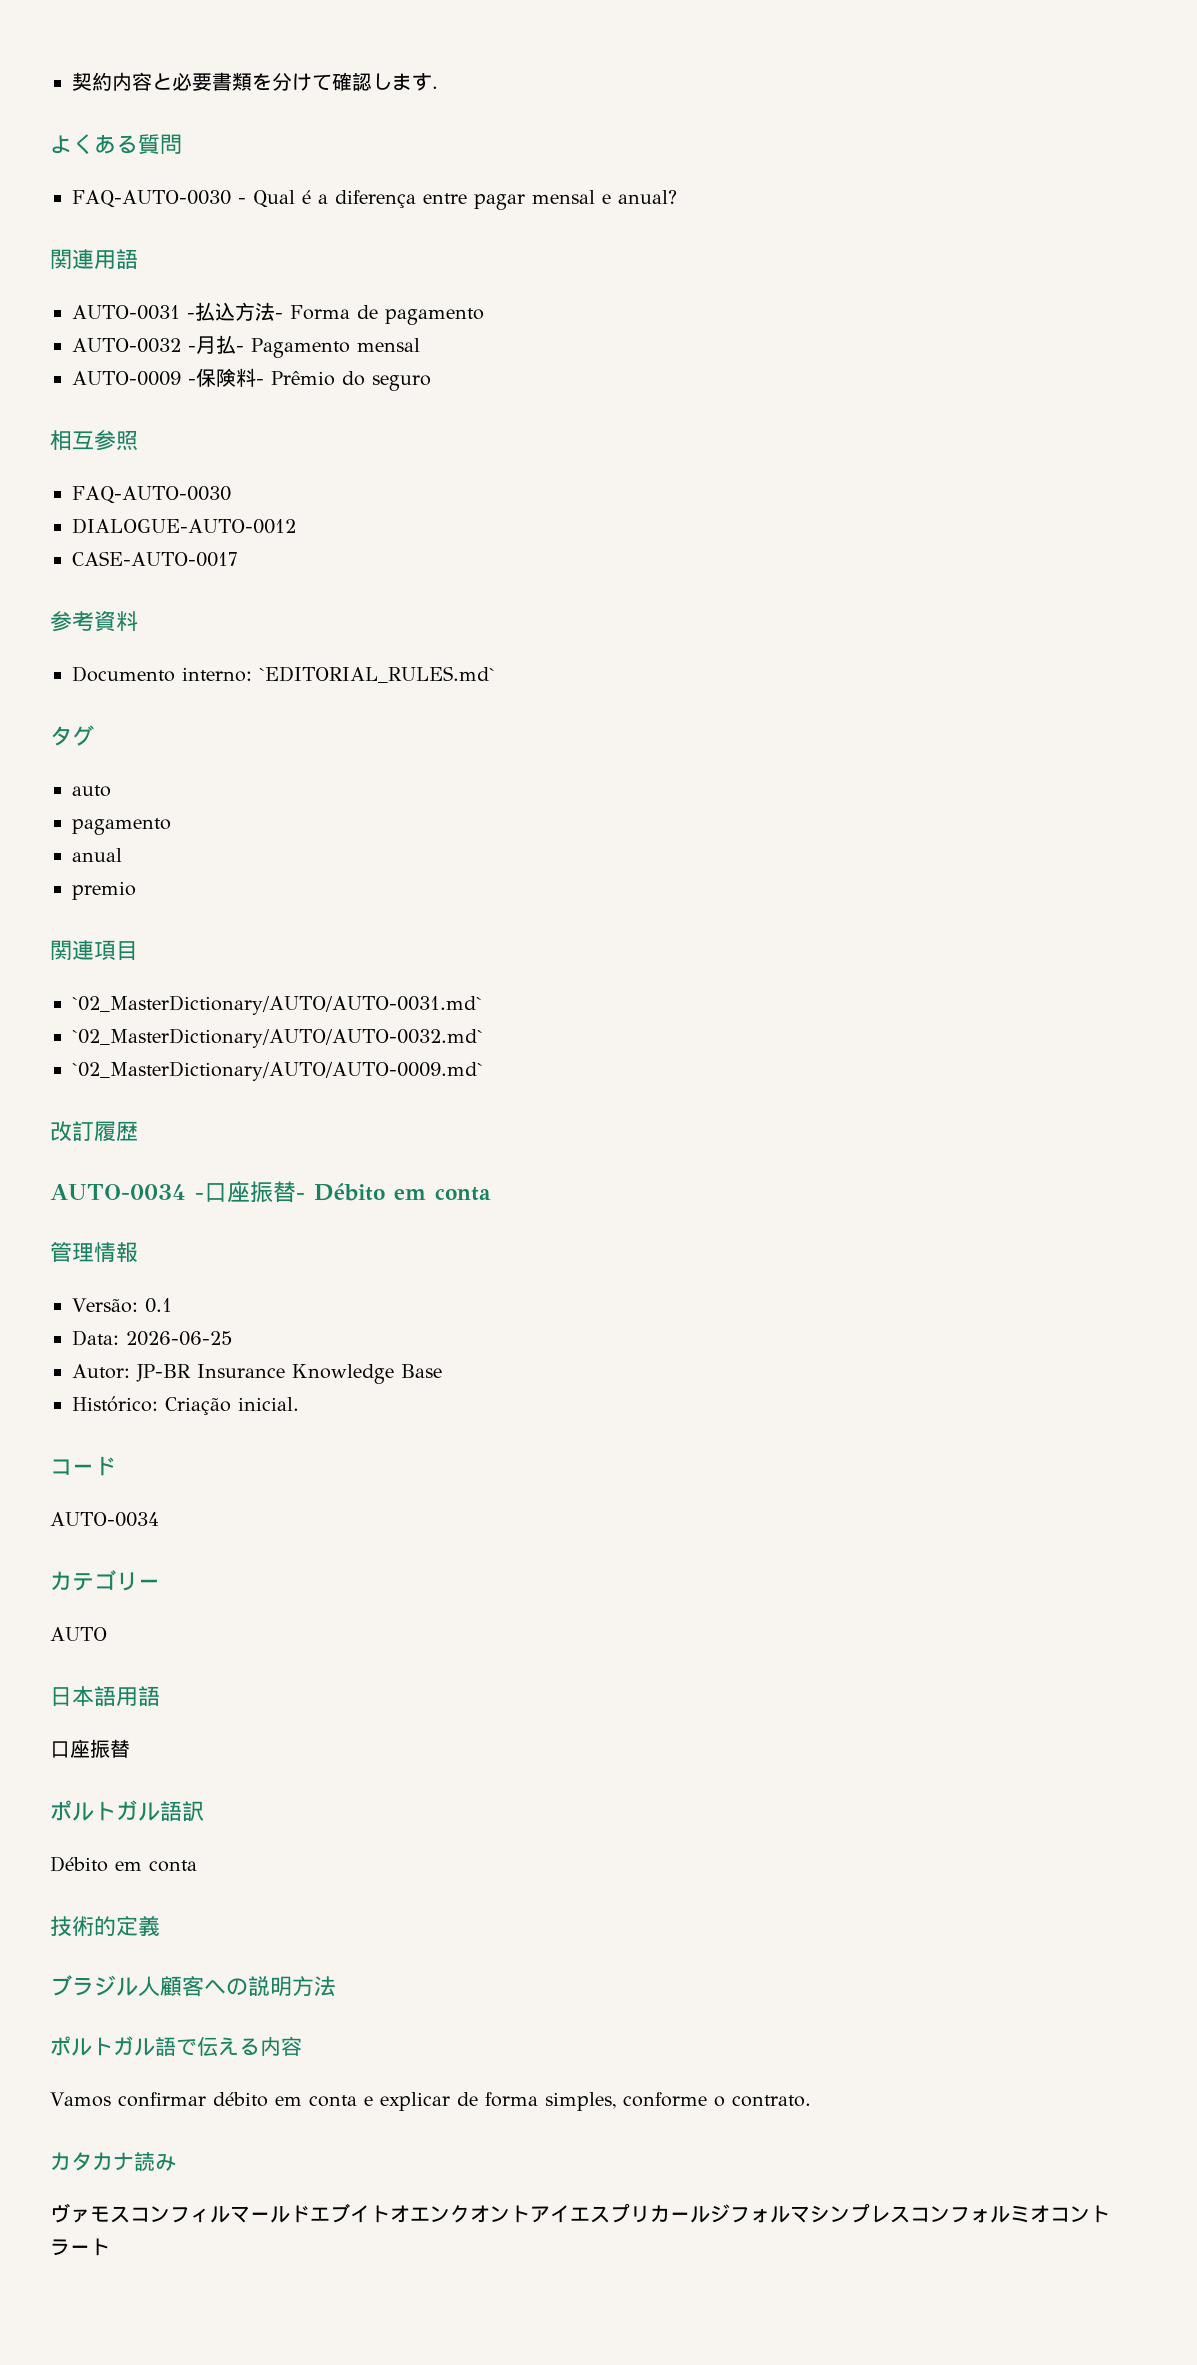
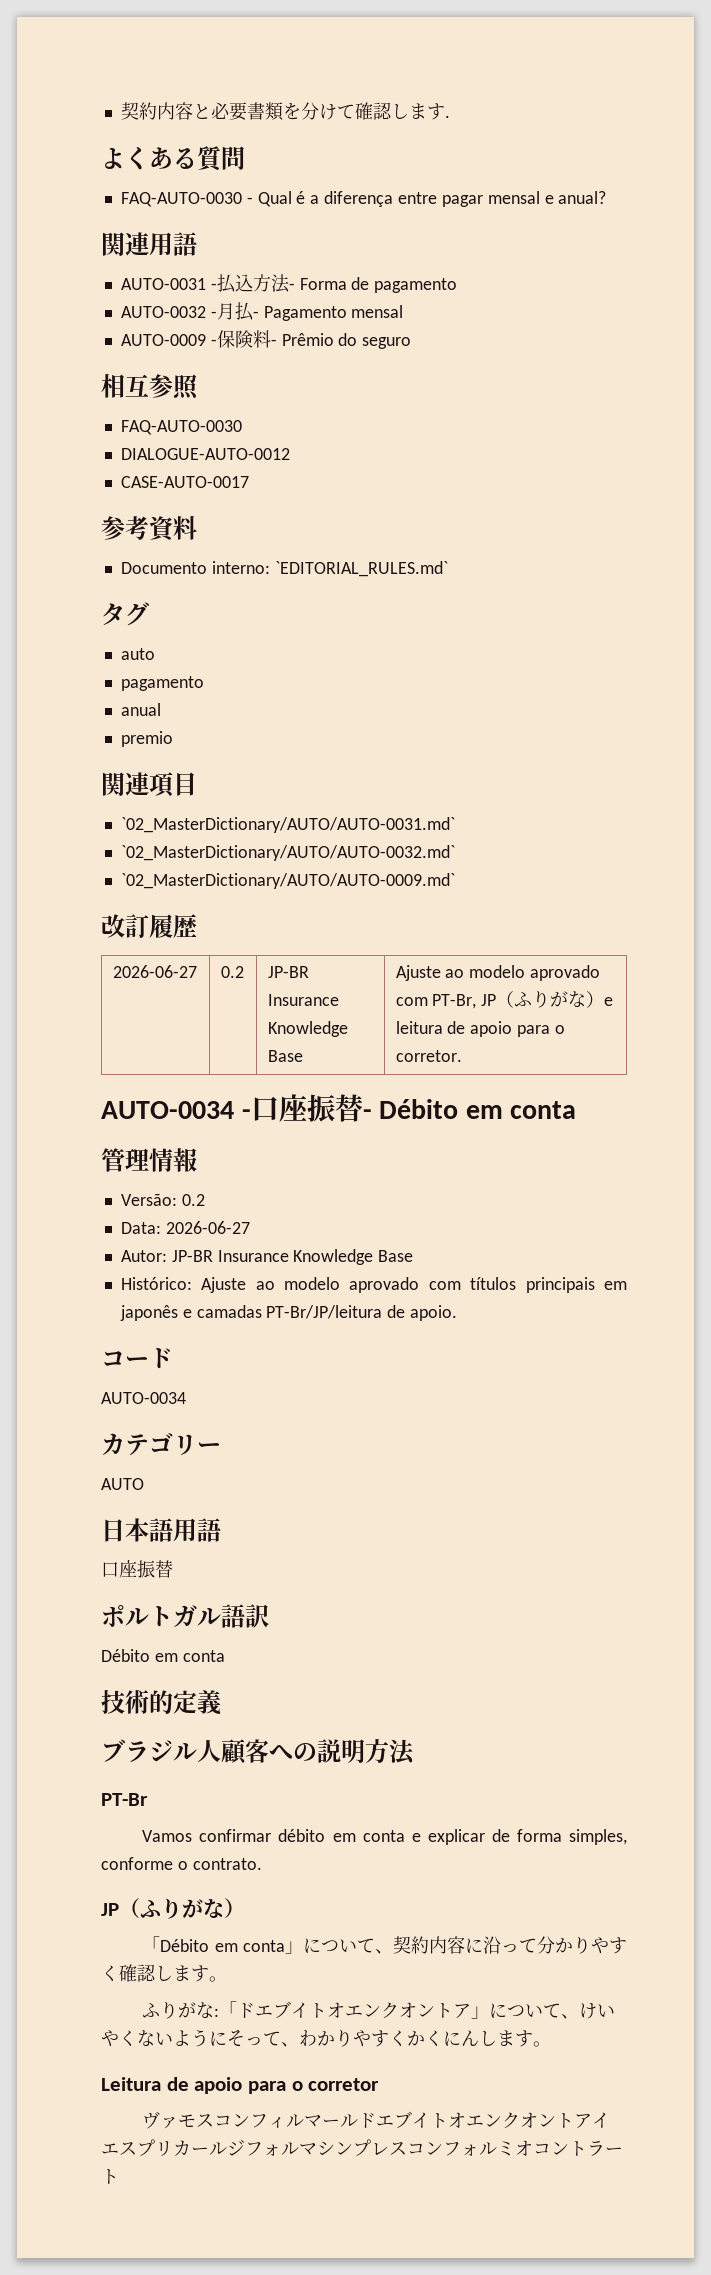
+ 2026-06-27 | 0.2 | JP-BR Insurance Knowledge Base | Ajuste ao modelo aprovado com PT-Br, JP（ふりがな）e leitura de apoio para o corretor.
- Versão: 0.1
+ Versão: 0.2
- Data: 2026-06-25
+ Data: 2026-06-27
- Histórico: Criação inicial.
+ Histórico: Ajuste ao modelo aprovado com títulos principais em japonês e camadas PT-Br/JP/leitura de apoio.
- ポルトガル語で伝える内容
+ PT-Br
  Vamos confirmar débito em conta e explicar de forma simples, conforme o contrato.
- カタカナ読み
+ JP（ふりがな）
+ 「Débito em conta」について、契約内容に沿って分かりやすく確認します。
+ ふりがな:「ドエブイトオエンクオントア」について、けいやくないようにそって、わかりやすくかくにんします。
+ Leitura de apoio para o corretor

